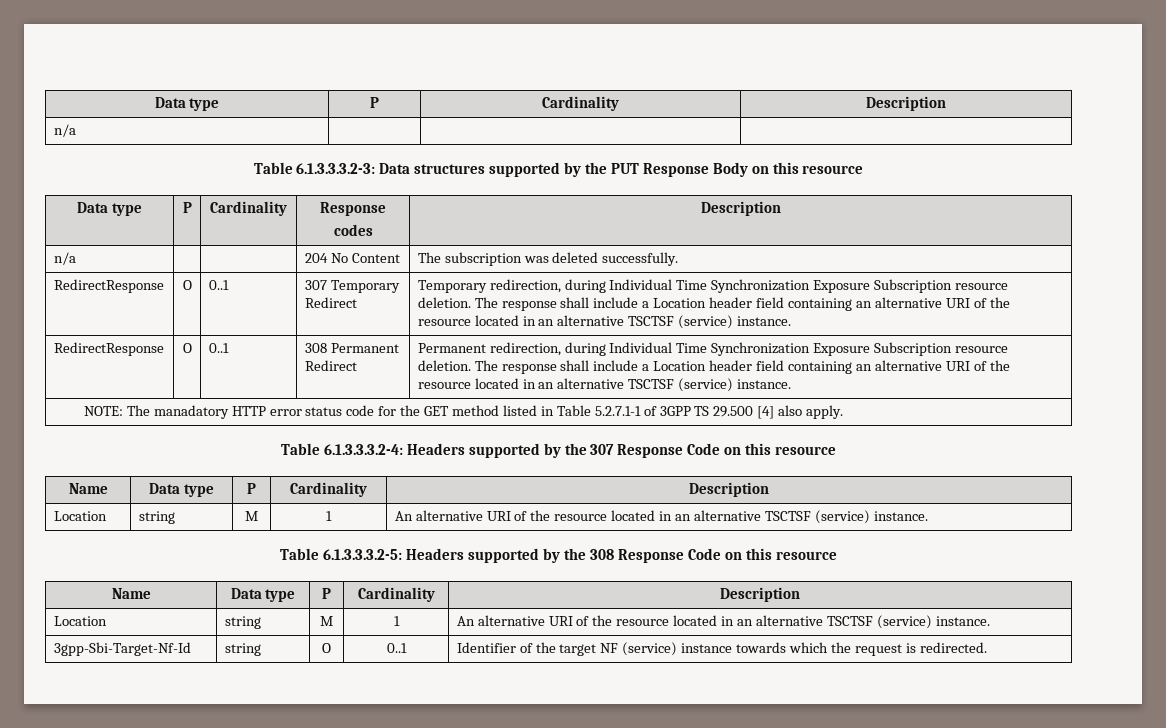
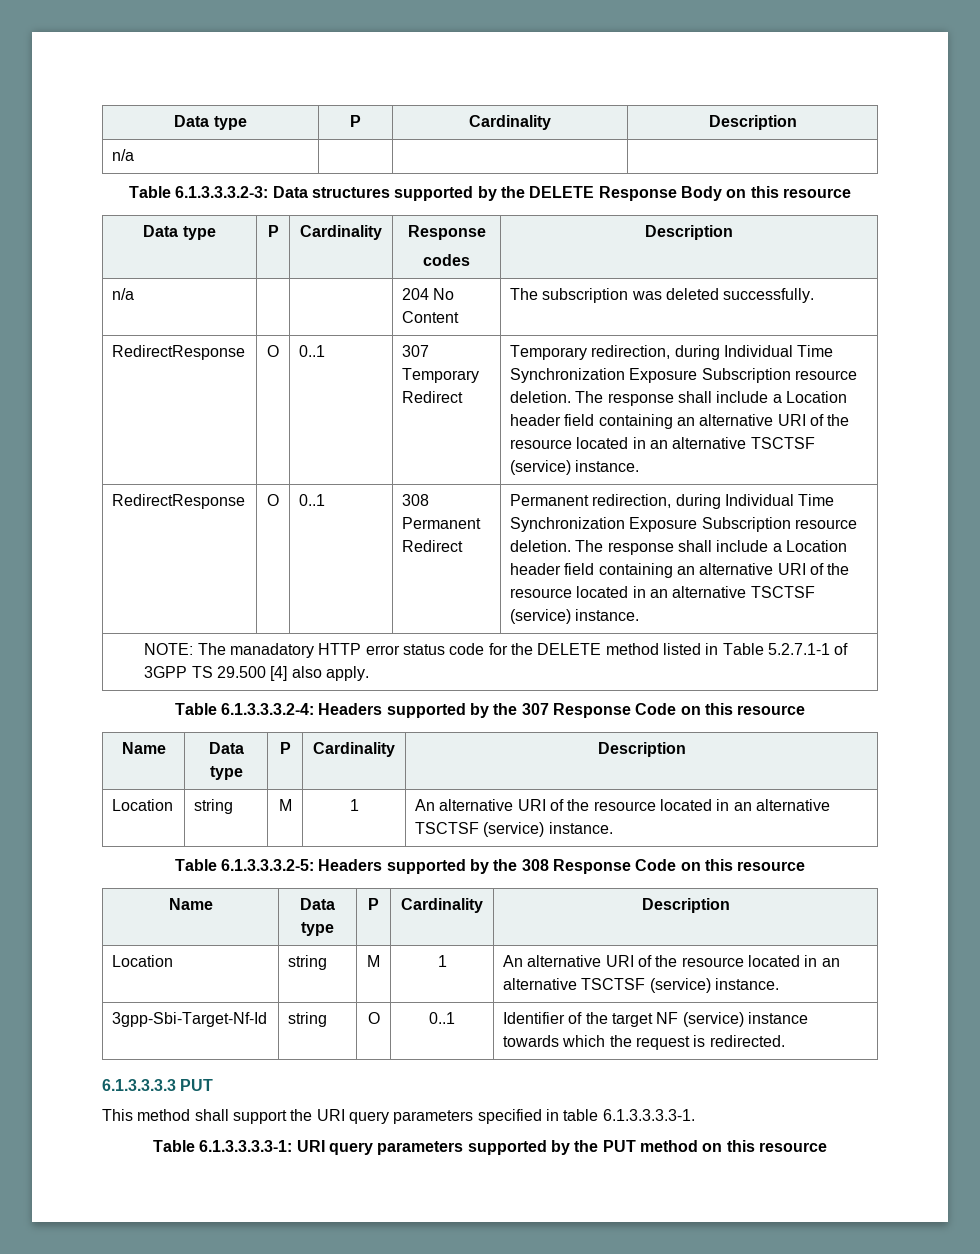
- Table 6.1.3.3.3.2-3: Data structures supported by the PUT Response Body on this resource
+ Table 6.1.3.3.3.2-3: Data structures supported by the DELETE Response Body on this resource
- NOTE: The manadatory HTTP error status code for the GET method listed in Table 5.2.7.1-1 of 3GPP TS 29.500 [4] also apply.
+ NOTE: The manadatory HTTP error status code for the DELETE method listed in Table 5.2.7.1-1 of 3GPP TS 29.500 [4] also apply.
+ 6.1.3.3.3.3 PUT
+ This method shall support the URI query parameters specified in table 6.1.3.3.3.3-1.
+ Table 6.1.3.3.3.3-1: URI query parameters supported by the PUT method on this resource

